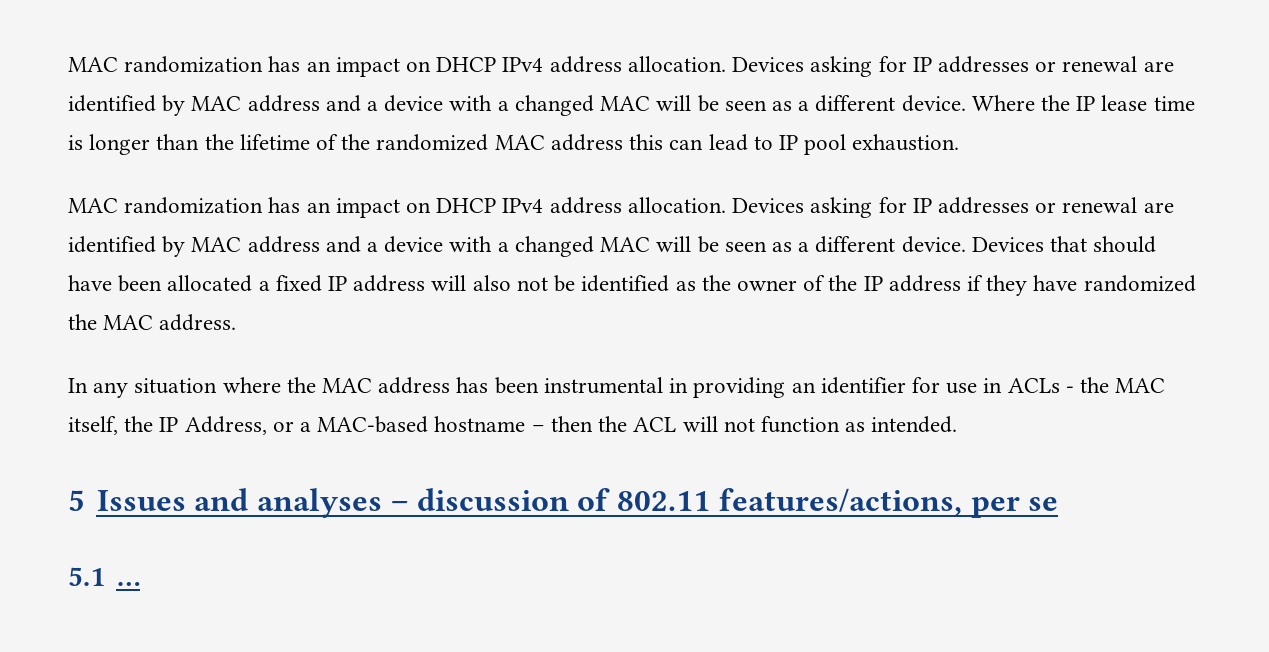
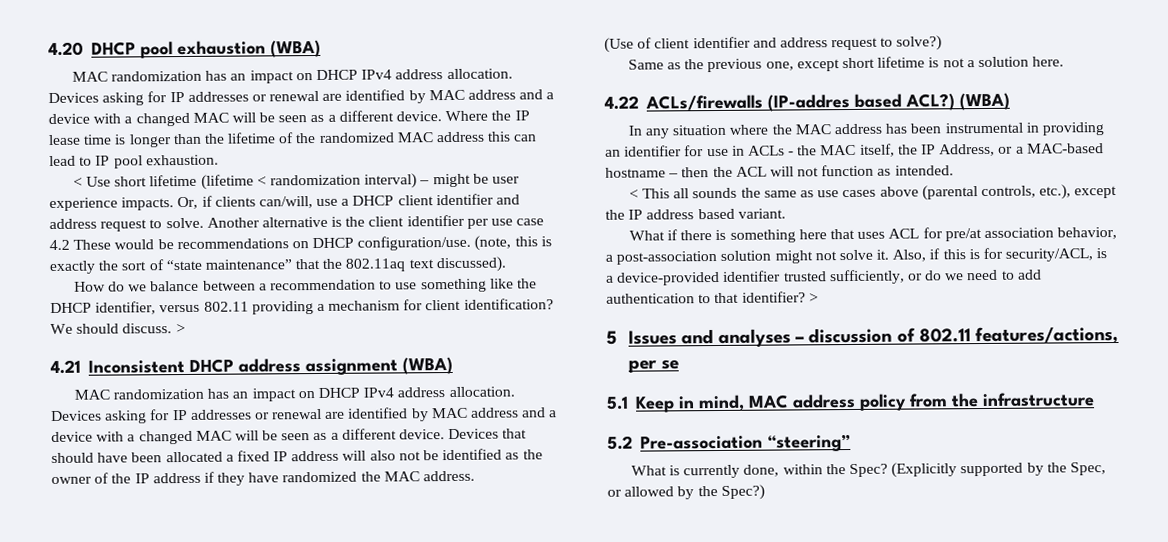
+ 4.20 DHCP pool exhaustion (WBA)
+ < Use short lifetime (lifetime < randomization interval) – might be user experience impacts. Or, if clients can/will, use a DHCP client identifier and address request to solve. Another alternative is the client identifier per use case 4.2 These would be recommendations on DHCP configuration/use. (note, this is exactly the sort of “state maintenance” that the 802.11aq text discussed).
+ How do we balance between a recommendation to use something like the DHCP identifier, versus 802.11 providing a mechanism for client identification? We should discuss. >
+ 4.21 Inconsistent DHCP address assignment (WBA)
+ (Use of client identifier and address request to solve?)
+ Same as the previous one, except short lifetime is not a solution here.
+ 4.22 ACLs/firewalls (IP-addres based ACL?) (WBA)
+ < This all sounds the same as use cases above (parental controls, etc.), except the IP address based variant.
+ What if there is something here that uses ACL for pre/at association behavior, a post-association solution might not solve it. Also, if this is for security/ACL, is a device-provided identifier trusted sufficiently, or do we need to add authentication to that identifier? >
- 5.1 …
+ 5.1 Keep in mind, MAC address policy from the infrastructure
+ 5.2 Pre-association “steering”
+ What is currently done, within the Spec? (Explicitly supported by the Spec, or allowed by the Spec?)

